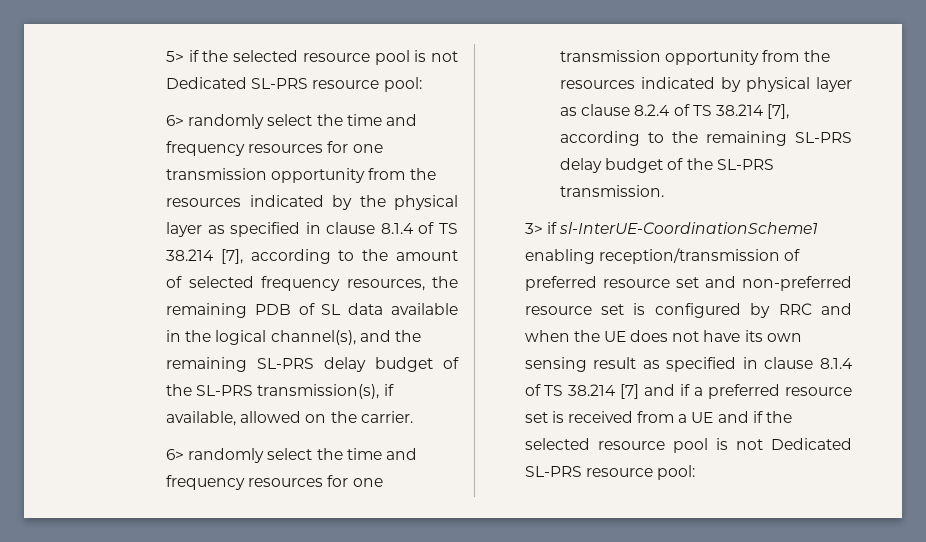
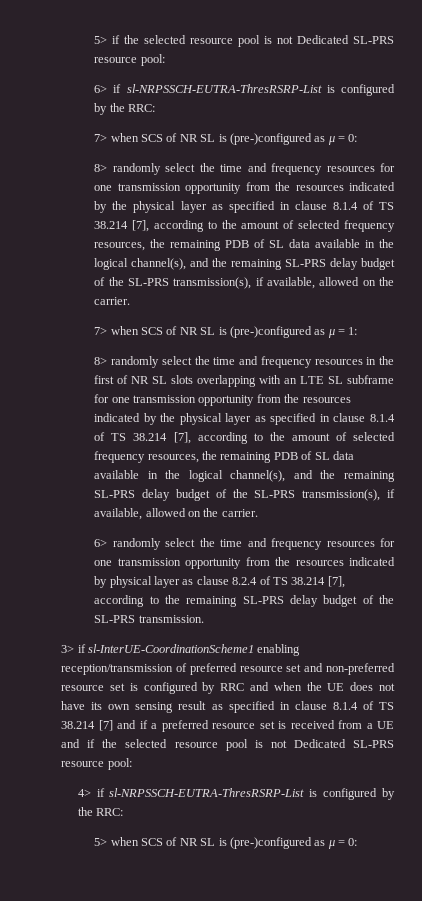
- 6> randomly select the time and frequency resources for one transmission opportunity from the resources indicated by the physical layer as specified in clause 8.1.4 of TS 38.214 [7], according to the amount of selected frequency resources, the remaining PDB of SL data available in the logical channel(s), and the remaining SL-PRS delay budget of the SL-PRS transmission(s), if available, allowed on the carrier.
+ 6> if sl-NRPSSCH-EUTRA-ThresRSRP-List is configured by the RRC:
+ 7> when SCS of NR SL is (pre-)configured as μ = 0:
+ 8> randomly select the time and frequency resources for one transmission opportunity from the resources indicated by the physical layer as specified in clause 8.1.4 of TS 38.214 [7], according to the amount of selected frequency resources, the remaining PDB of SL data available in the logical channel(s), and the remaining SL-PRS delay budget of the SL-PRS transmission(s), if available, allowed on the carrier.
+ 7> when SCS of NR SL is (pre-)configured as μ = 1:
+ 8> randomly select the time and frequency resources in the first of NR SL slots overlapping with an LTE SL subframe for one transmission opportunity from the resources indicated by the physical layer as specified in clause 8.1.4 of TS 38.214 [7], according to the amount of selected frequency resources, the remaining PDB of SL data available in the logical channel(s), and the remaining SL-PRS delay budget of the SL-PRS transmission(s), if available, allowed on the carrier.
+ 4> if sl-NRPSSCH-EUTRA-ThresRSRP-List is configured by the RRC:
+ 5> when SCS of NR SL is (pre-)configured as μ = 0:

